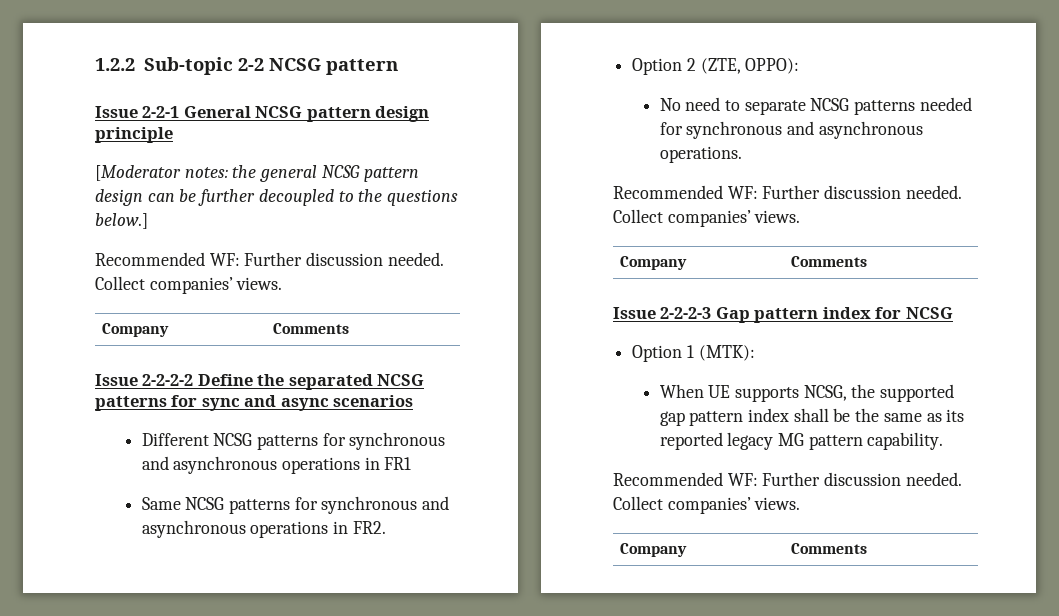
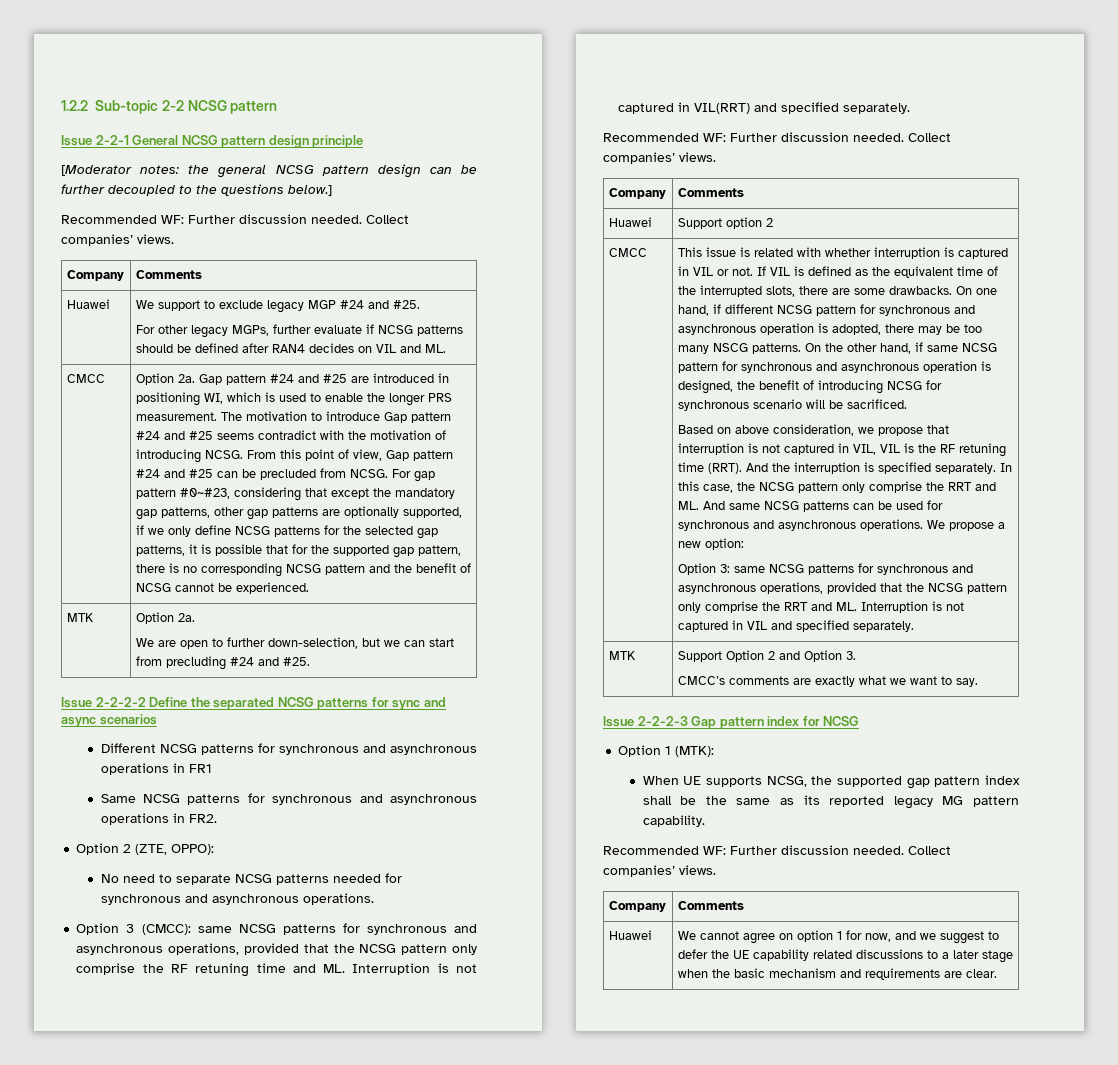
+ Huawei | We support to exclude legacy MGP #24 and #25.
+ For other legacy MGPs, further evaluate if NCSG patterns should be defined after RAN4 decides on VIL and ML.
+ CMCC | Option 2a. Gap pattern #24 and #25 are introduced in positioning WI, which is used to enable the longer PRS measurement. The motivation to introduce Gap pattern #24 and #25 seems contradict with the motivation of introducing NCSG. From this point of view, Gap pattern #24 and #25 can be precluded from NCSG. For gap pattern #0~#23, considering that except the mandatory gap patterns, other gap patterns are optionally supported, if we only define NCSG patterns for the selected gap patterns, it is possible that for the supported gap pattern, there is no corresponding NCSG pattern and the benefit of NCSG cannot be experienced.
+ MTK | Option 2a.
+ We are open to further down-selection, but we can start from precluding #24 and #25.
+ Option 3 (CMCC): same NCSG patterns for synchronous and asynchronous operations, provided that the NCSG pattern only comprise the RF retuning time and ML. Interruption is not captured in VIL(RRT) and specified separately.
+ Huawei | Support option 2
+ CMCC | This issue is related with whether interruption is captured in VIL or not. If VIL is defined as the equivalent time of the interrupted slots, there are some drawbacks. On one hand, if different NCSG pattern for synchronous and asynchronous operation is adopted, there may be too many NSCG patterns. On the other hand, if same NCSG pattern for synchronous and asynchronous operation is designed, the benefit of introducing NCSG for synchronous scenario will be sacrificed.
+ Based on above consideration, we propose that interruption is not captured in VIL, VIL is the RF retuning time (RRT). And the interruption is specified separately. In this case, the NCSG pattern only comprise the RRT and ML. And same NCSG patterns can be used for synchronous and asynchronous operations. We propose a new option:
+ Option 3: same NCSG patterns for synchronous and asynchronous operations, provided that the NCSG pattern only comprise the RRT and ML. Interruption is not captured in VIL and specified separately.
+ MTK | Support Option 2 and Option 3.
+ CMCC’s comments are exactly what we want to say.
+ Huawei | We cannot agree on option 1 for now, and we suggest to defer the UE capability related discussions to a later stage when the basic mechanism and requirements are clear.

